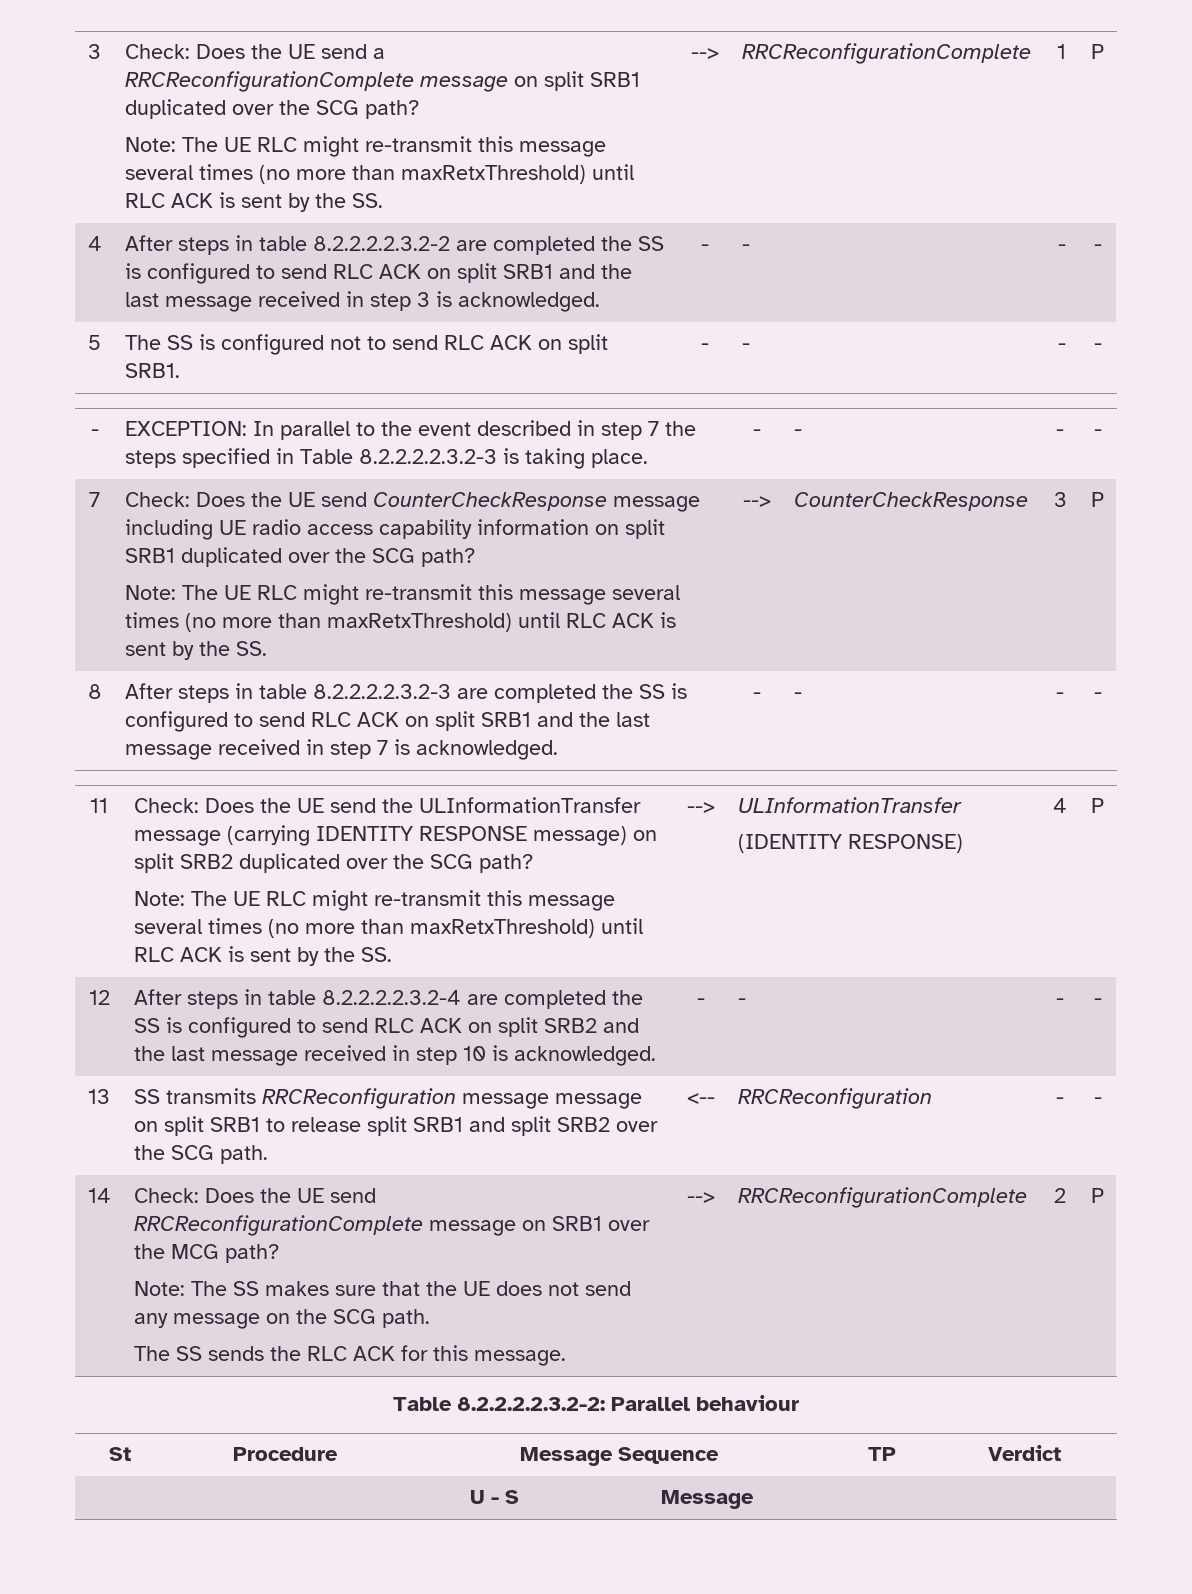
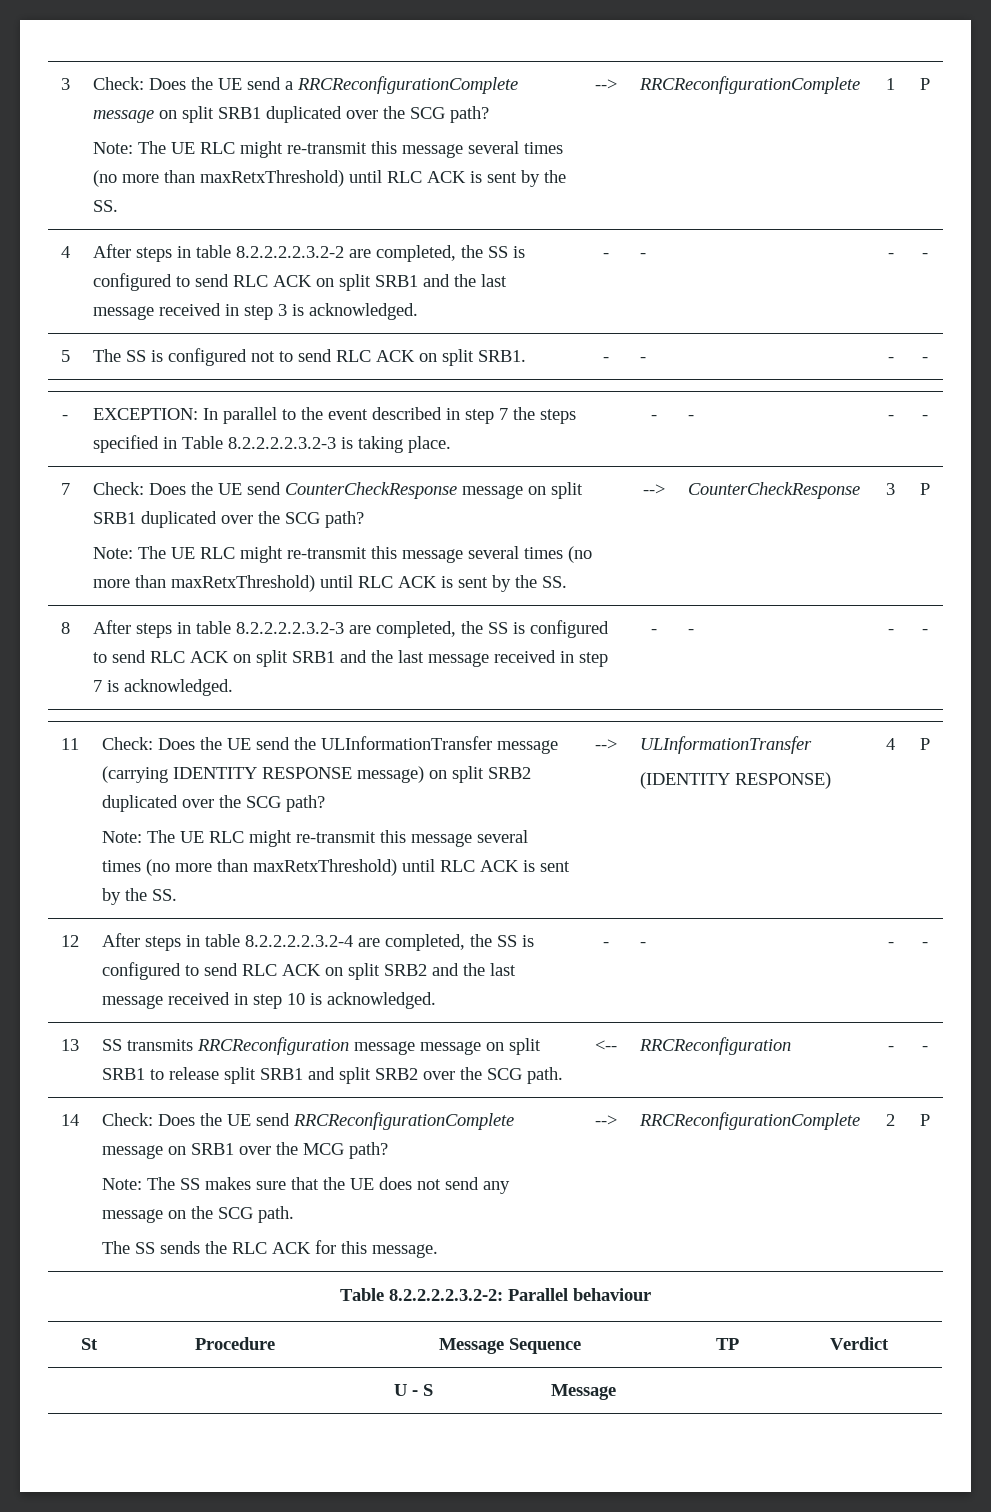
- 4 | After steps in table 8.2.2.2.2.3.2-2 are completed the SS is configured to send RLC ACK on split SRB1 and the last message received in step 3 is acknowledged. | - | - | - | -
+ 4 | After steps in table 8.2.2.2.2.3.2-2 are completed, the SS is configured to send RLC ACK on split SRB1 and the last message received in step 3 is acknowledged. | - | - | - | -
- Check: Does the UE send CounterCheckResponse message including UE radio access capability information on split SRB1 duplicated over the SCG path?
+ Check: Does the UE send CounterCheckResponse message on split SRB1 duplicated over the SCG path?
- 8 | After steps in table 8.2.2.2.2.3.2-3 are completed the SS is configured to send RLC ACK on split SRB1 and the last message received in step 7 is acknowledged. | - | - | - | -
+ 8 | After steps in table 8.2.2.2.2.3.2-3 are completed, the SS is configured to send RLC ACK on split SRB1 and the last message received in step 7 is acknowledged. | - | - | - | -
- 12 | After steps in table 8.2.2.2.2.3.2-4 are completed the SS is configured to send RLC ACK on split SRB2 and the last message received in step 10 is acknowledged. | - | - | - | -
+ 12 | After steps in table 8.2.2.2.2.3.2-4 are completed, the SS is configured to send RLC ACK on split SRB2 and the last message received in step 10 is acknowledged. | - | - | - | -

